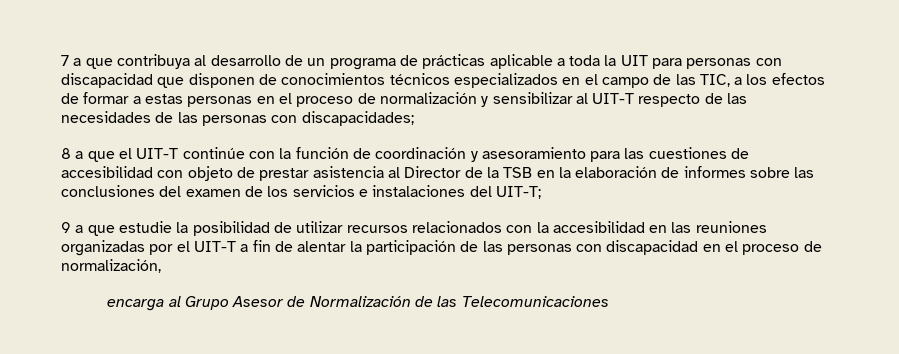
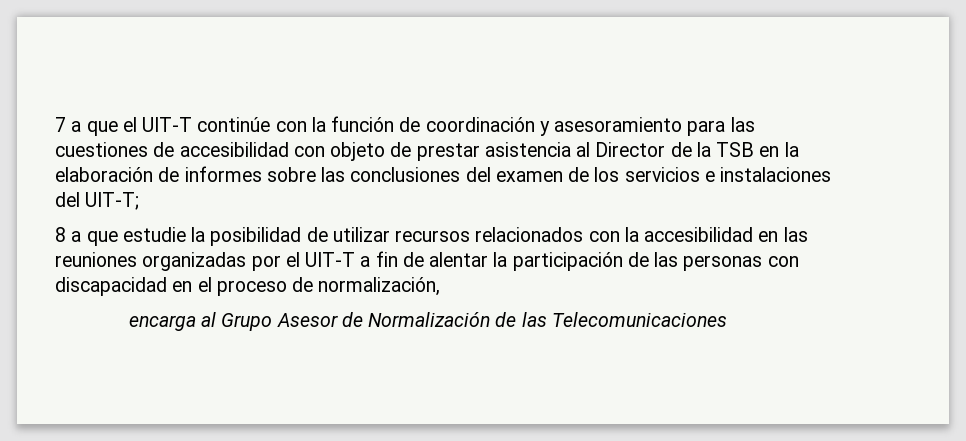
- 7 a que contribuya al desarrollo de un programa de prácticas aplicable a toda la UIT para personas con discapacidad que disponen de conocimientos técnicos especializados en el campo de las TIC, a los efectos de formar a estas personas en el proceso de normalización y sensibilizar al UIT-T respecto de las necesidades de las personas con discapacidades;
- 8 a que el UIT-T continúe con la función de coordinación y asesoramiento para las cuestiones de accesibilidad con objeto de prestar asistencia al Director de la TSB en la elaboración de informes sobre las conclusiones del examen de los servicios e instalaciones del UIT-T;
+ 7 a que el UIT-T continúe con la función de coordinación y asesoramiento para las cuestiones de accesibilidad con objeto de prestar asistencia al Director de la TSB en la elaboración de informes sobre las conclusiones del examen de los servicios e instalaciones del UIT-T;
- 9 a que estudie la posibilidad de utilizar recursos relacionados con la accesibilidad en las reuniones organizadas por el UIT-T a fin de alentar la participación de las personas con discapacidad en el proceso de normalización,
+ 8 a que estudie la posibilidad de utilizar recursos relacionados con la accesibilidad en las reuniones organizadas por el UIT-T a fin de alentar la participación de las personas con discapacidad en el proceso de normalización,

